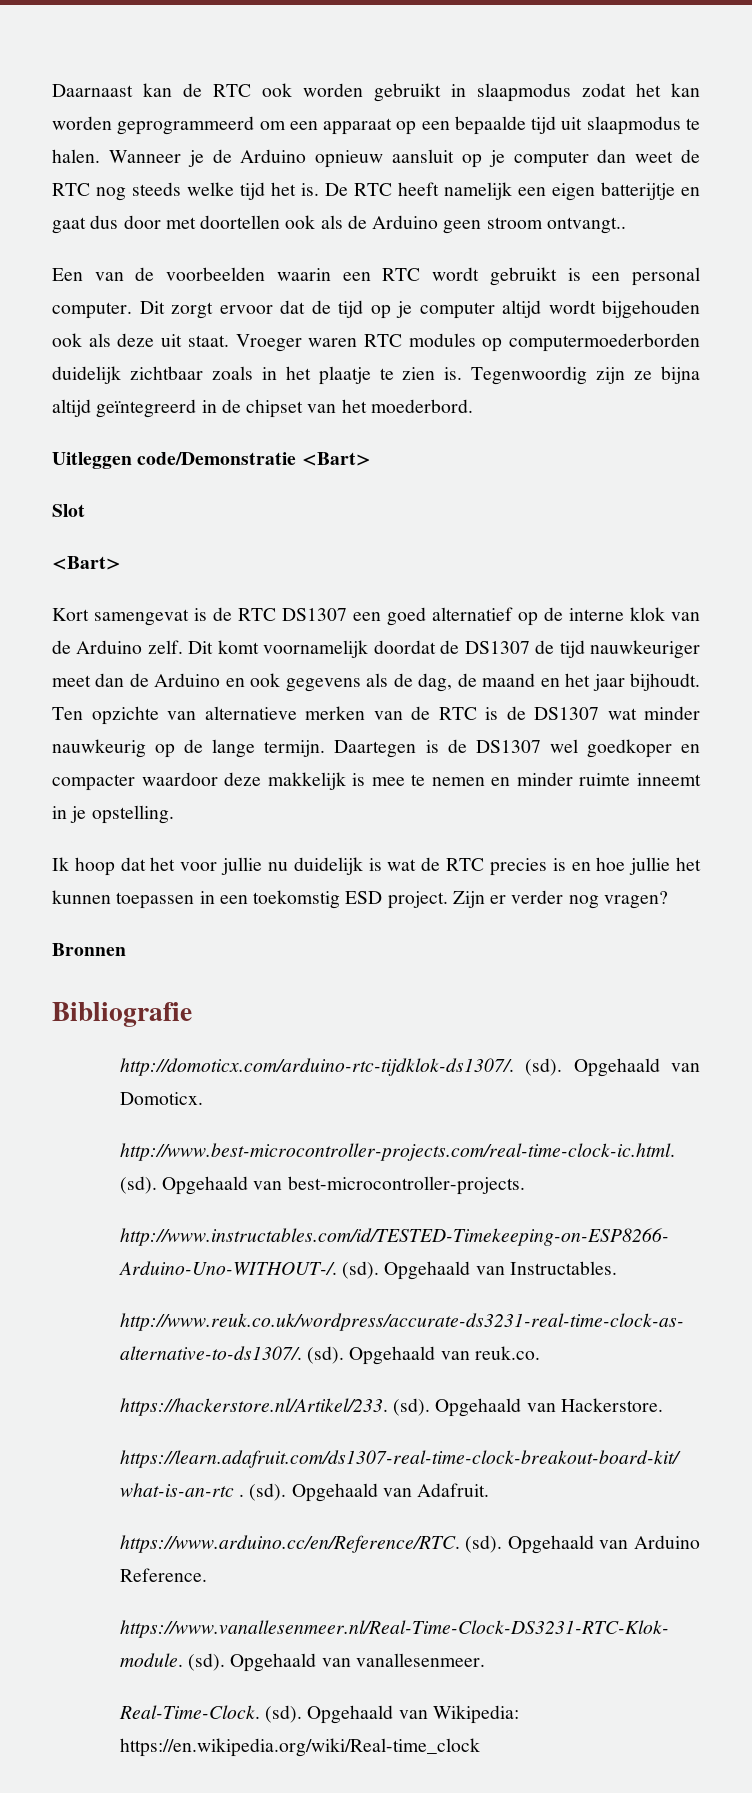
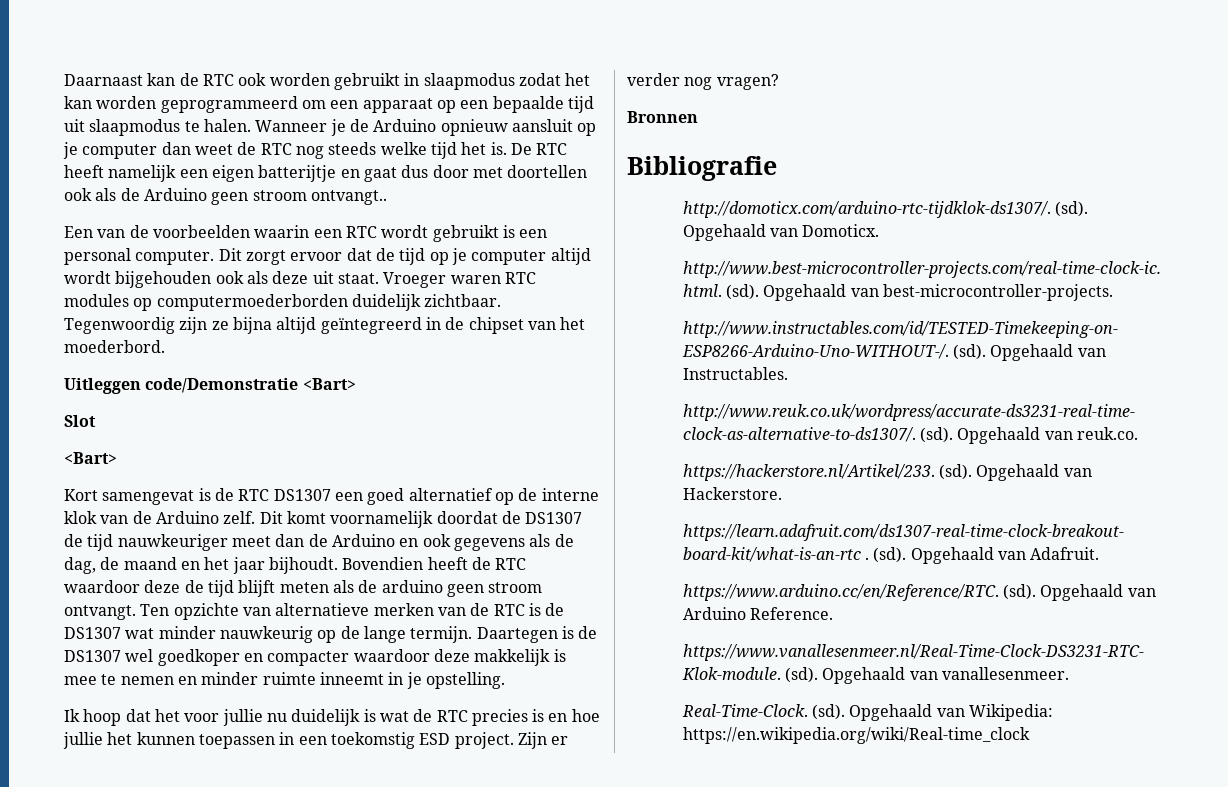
- Vroeger waren RTC modules op computermoederborden duidelijk zichtbaar zoals in het plaatje te zien is.
+ Vroeger waren RTC modules op computermoederborden duidelijk zichtbaar.
+ Bovendien heeft de RTC waardoor deze de tijd blijft meten als de arduino geen stroom ontvangt.

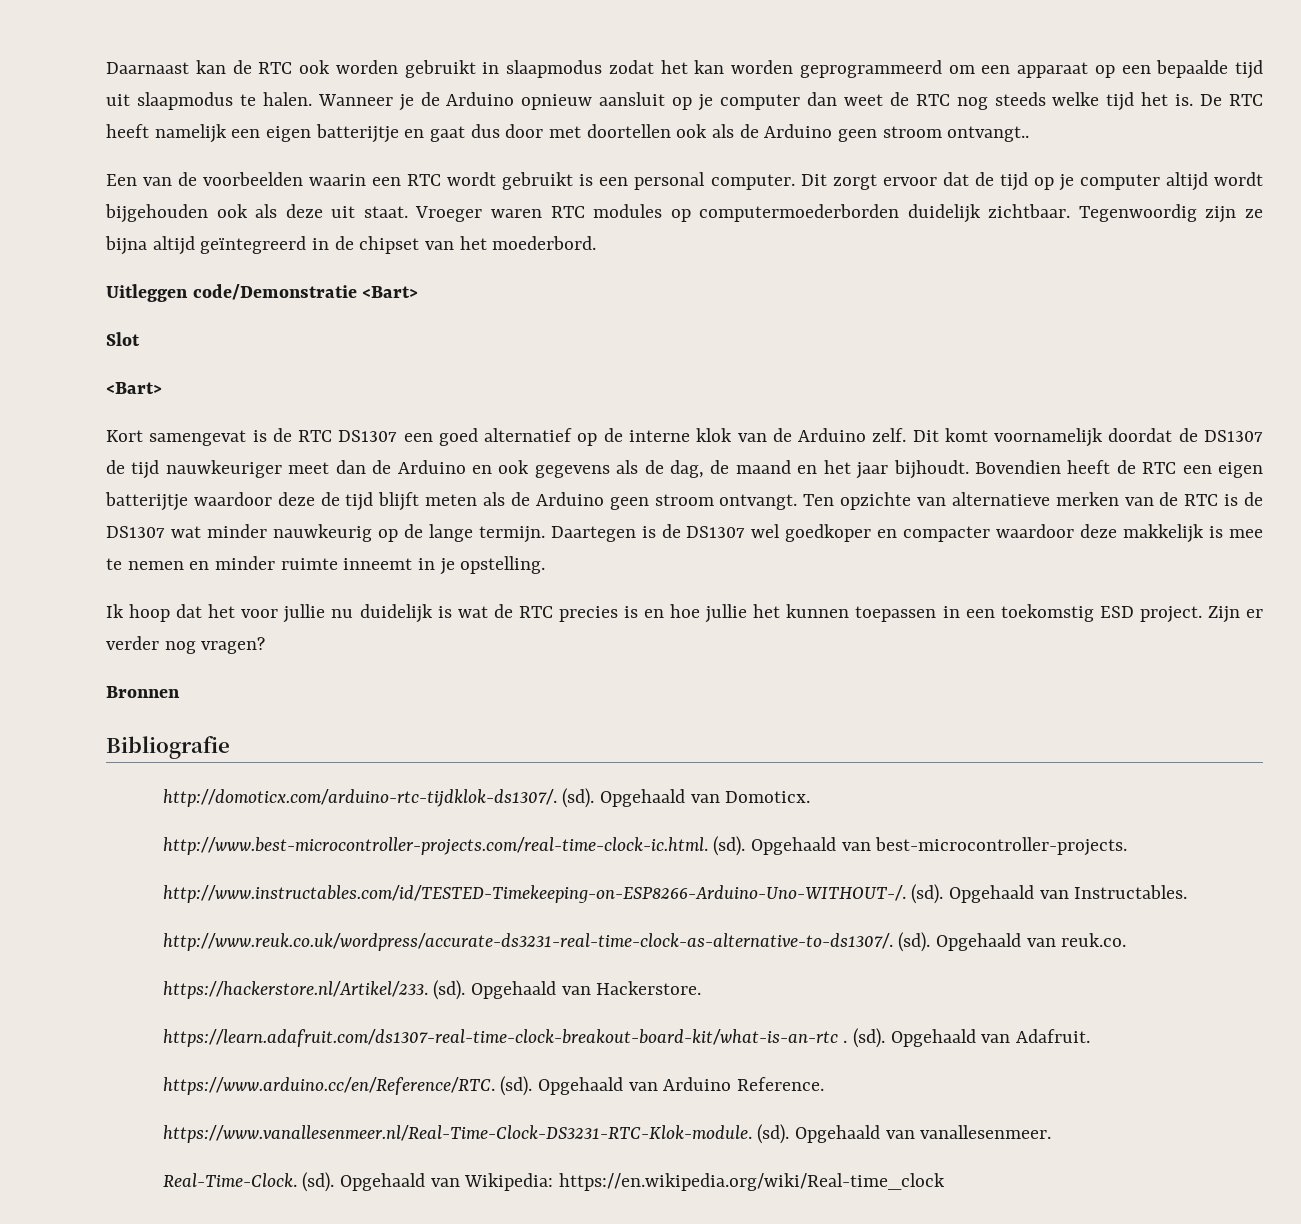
- Bovendien heeft de RTC waardoor deze de tijd blijft meten als de arduino geen stroom ontvangt.
+ Bovendien heeft de RTC een eigen batterijtje waardoor deze de tijd blijft meten als de Arduino geen stroom ontvangt.

